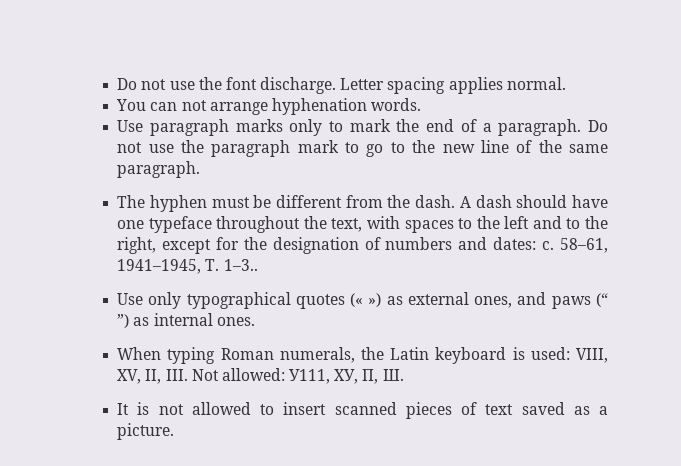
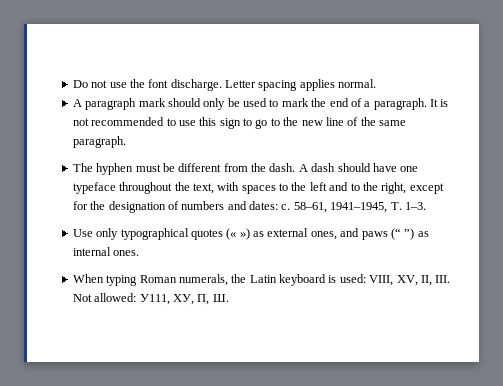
- You can not arrange hyphenation words.
- Use paragraph marks only to mark the end of a paragraph.
+ A paragraph mark should only be used to mark the end of a paragraph.
- Do not use the paragraph mark to go to the new line of the same paragraph.
+ It is not recommended to use this sign to go to the new line of the same paragraph.
- 58–61, 1941–1945, T. 1–3..
+ 58–61, 1941–1945, T. 1–3.
- It is not allowed to insert scanned pieces of text saved as a picture.

